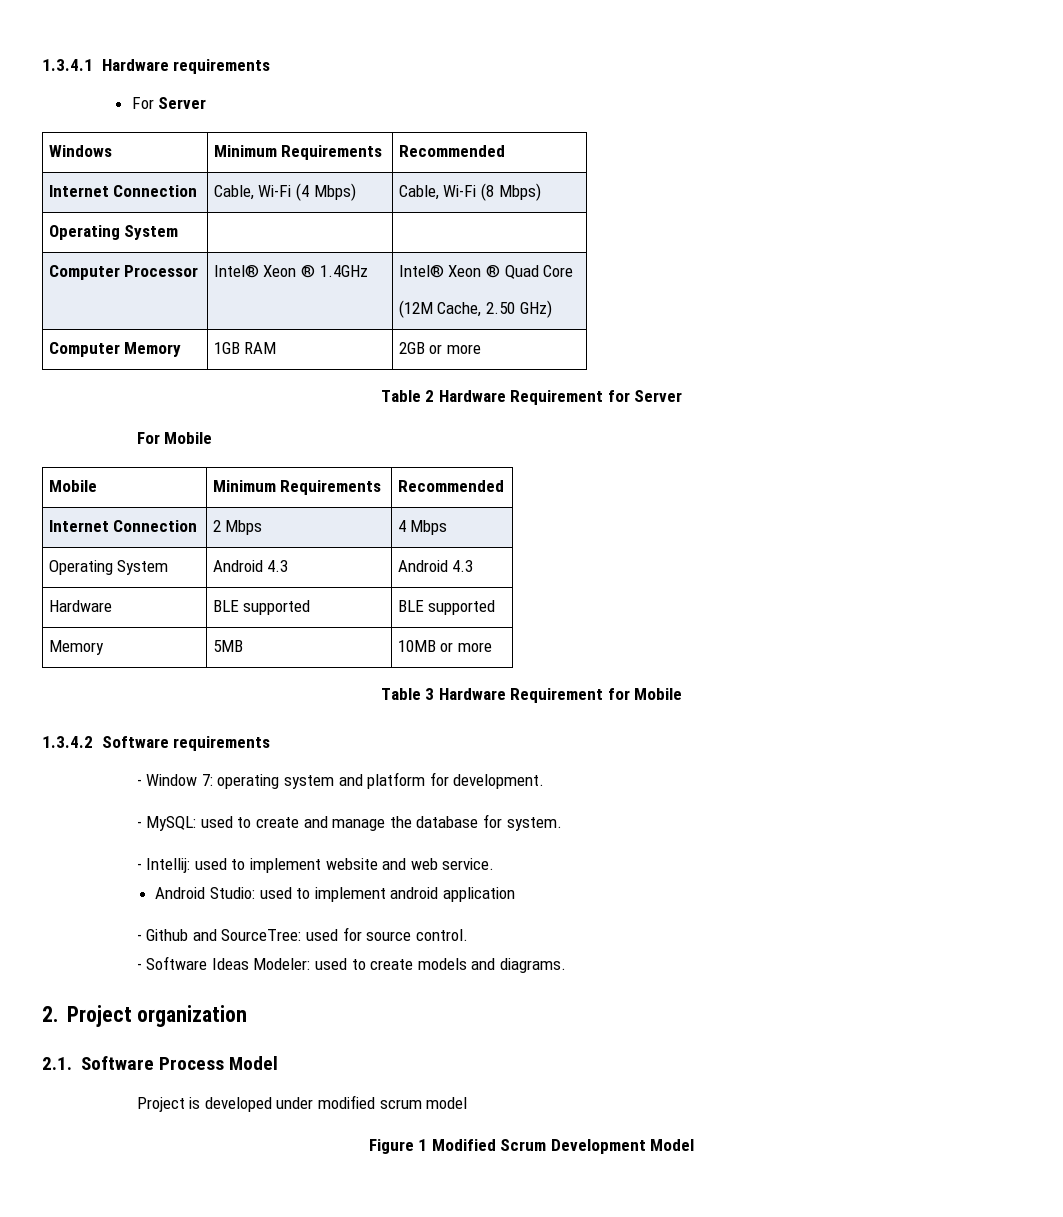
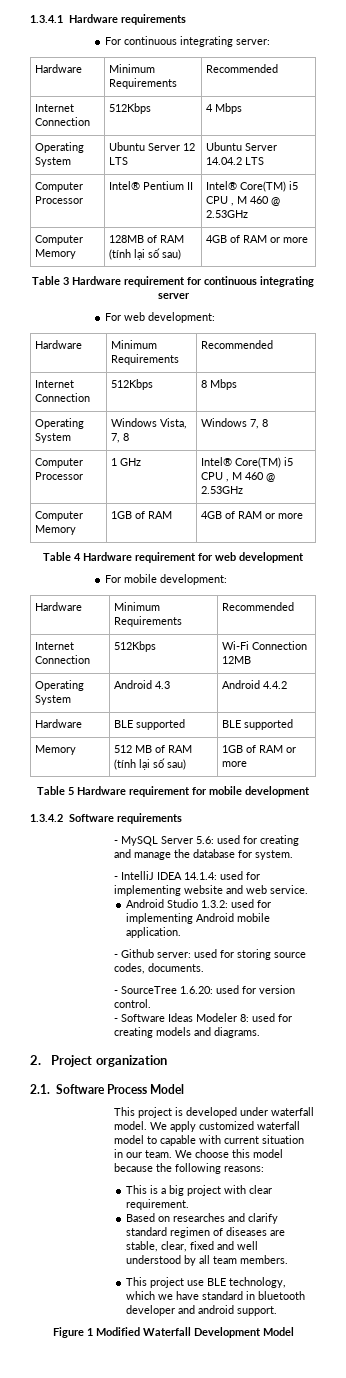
- For Server
- Windows | Minimum Requirements | Recommended
- Internet Connection | Cable, Wi-Fi (4 Mbps) | Cable, Wi-Fi (8 Mbps)
- Operating System | |
- Computer Processor | Intel® Xeon ® 1.4GHz | Intel® Xeon ® Quad Core
- (12M Cache, 2.50 GHz)
- Computer Memory | 1GB RAM | 2GB or more
- Table 2 Hardware Requirement for Server
- For Mobile
- Mobile | Minimum Requirements | Recommended
- Internet Connection | 2 Mbps | 4 Mbps
+ For continuous integrating server:
+ Hardware | Minimum Requirements | Recommended
+ Internet Connection | 512Kbps | 4 Mbps
+ Operating System | Ubuntu Server 12 LTS | Ubuntu Server 14.04.2 LTS
+ Computer Processor | Intel® Pentium II | Intel® Core(TM) i5 CPU , M 460 @ 2.53GHz
+ Computer Memory | 128MB of RAM (tính lại số sau) | 4GB of RAM or more
+ Table 3 Hardware requirement for continuous integrating server
+ For web development:
+ Hardware | Minimum Requirements | Recommended
+ Internet Connection | 512Kbps | 8 Mbps
+ Operating System | Windows Vista, 7, 8 | Windows 7, 8
+ Computer Processor | 1 GHz | Intel® Core(TM) i5 CPU , M 460 @ 2.53GHz
+ Computer Memory | 1GB of RAM | 4GB of RAM or more
+ Table 4 Hardware requirement for web development
+ For mobile development:
+ Hardware | Minimum Requirements | Recommended
+ Internet Connection | 512Kbps | Wi-Fi Connection 12MB
- Operating System | Android 4.3 | Android 4.3
+ Operating System | Android 4.3 | Android 4.4.2
- Memory | 5MB | 10MB or more
- Table 3 Hardware Requirement for Mobile
+ Memory | 512 MB of RAM (tính lại số sau) | 1GB of RAM or more
+ Table 5 Hardware requirement for mobile development
  1.3.4.2 Software requirements
- - Window 7: operating system and platform for development.
- - MySQL: used to create and manage the database for system.
+ - MySQL Server 5.6: used for creating and manage the database for system.
- - Intellij: used to implement website and web service.
+ - IntelliJ IDEA 14.1.4: used for implementing website and web service.
- Android Studio: used to implement android application
- - Github and SourceTree: used for source control.
+ Android Studio 1.3.2: used for implementing Android mobile application.
+ - Github server: used for storing source codes, documents.
+ - SourceTree 1.6.20: used for version control.
- - Software Ideas Modeler: used to create models and diagrams.
+ - Software Ideas Modeler 8: used for creating models and diagrams.
- Project is developed under modified scrum model
+ This project is developed under waterfall model. We apply customized waterfall model to capable with current situation in our team. We choose this model because the following reasons:
+ This is a big project with clear requirement.
+ Based on researches and clarify standard regimen of diseases are stable, clear, fixed and well understood by all team members.
+ This project use BLE technology, which we have standard in bluetooth developer and android support.
- Figure 1 Modified Scrum Development Model
+ Figure 1 Modified Waterfall Development Model

